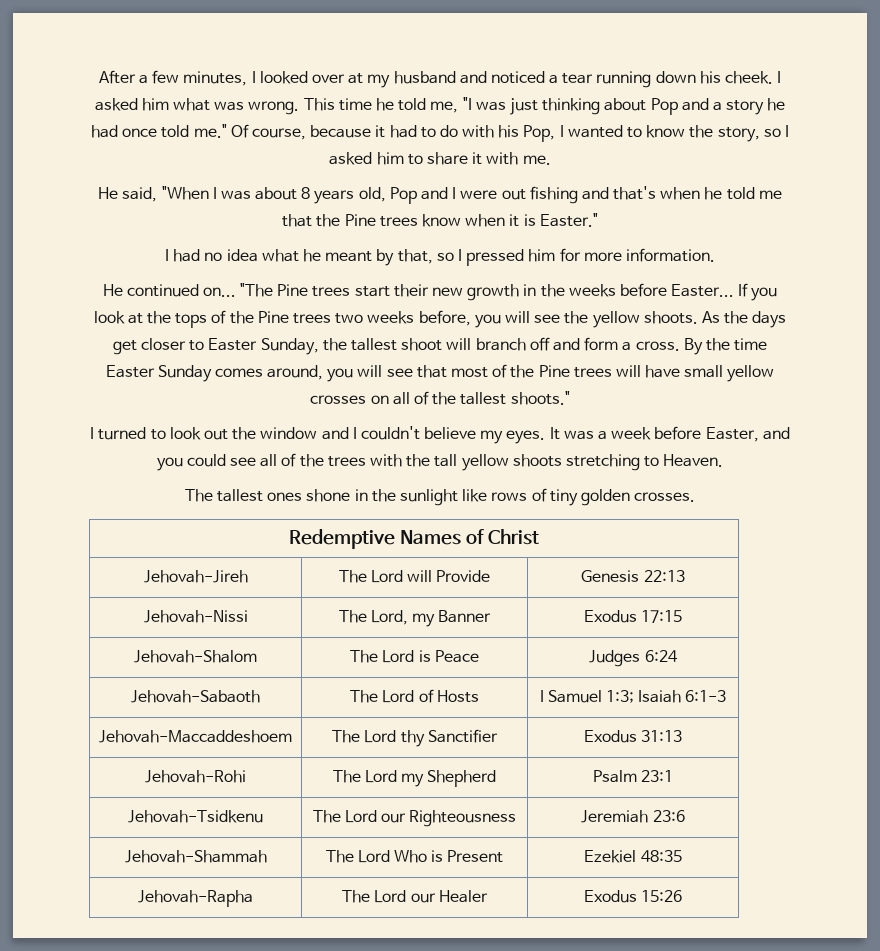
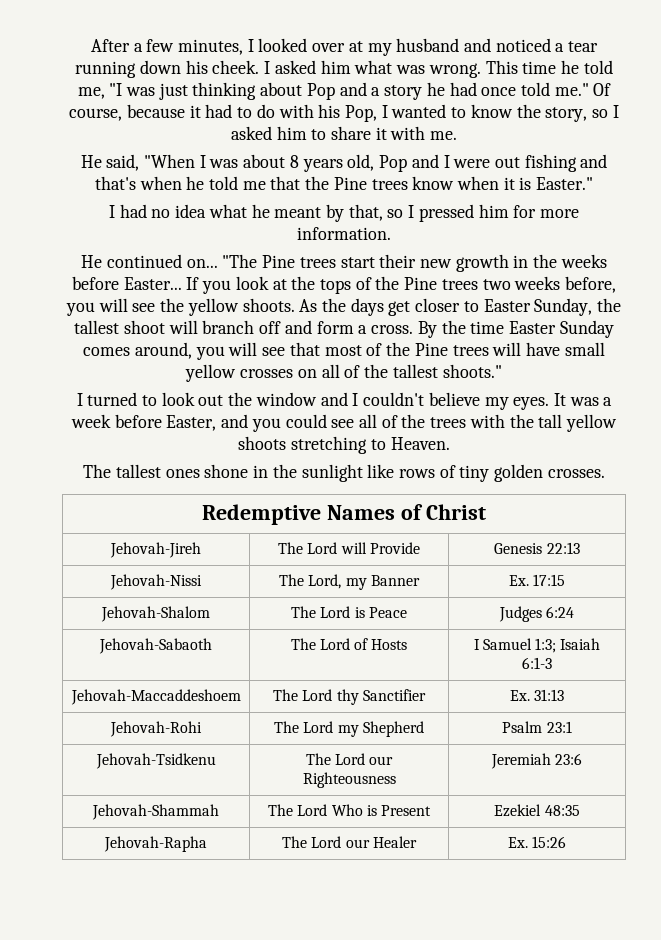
- Jehovah-Nissi | The Lord, my Banner | Exodus 17:15
+ Jehovah-Nissi | The Lord, my Banner | Ex. 17:15
- Jehovah-Maccaddeshoem | The Lord thy Sanctifier | Exodus 31:13
+ Jehovah-Maccaddeshoem | The Lord thy Sanctifier | Ex. 31:13
- Jehovah-Rapha | The Lord our Healer | Exodus 15:26
+ Jehovah-Rapha | The Lord our Healer | Ex. 15:26

